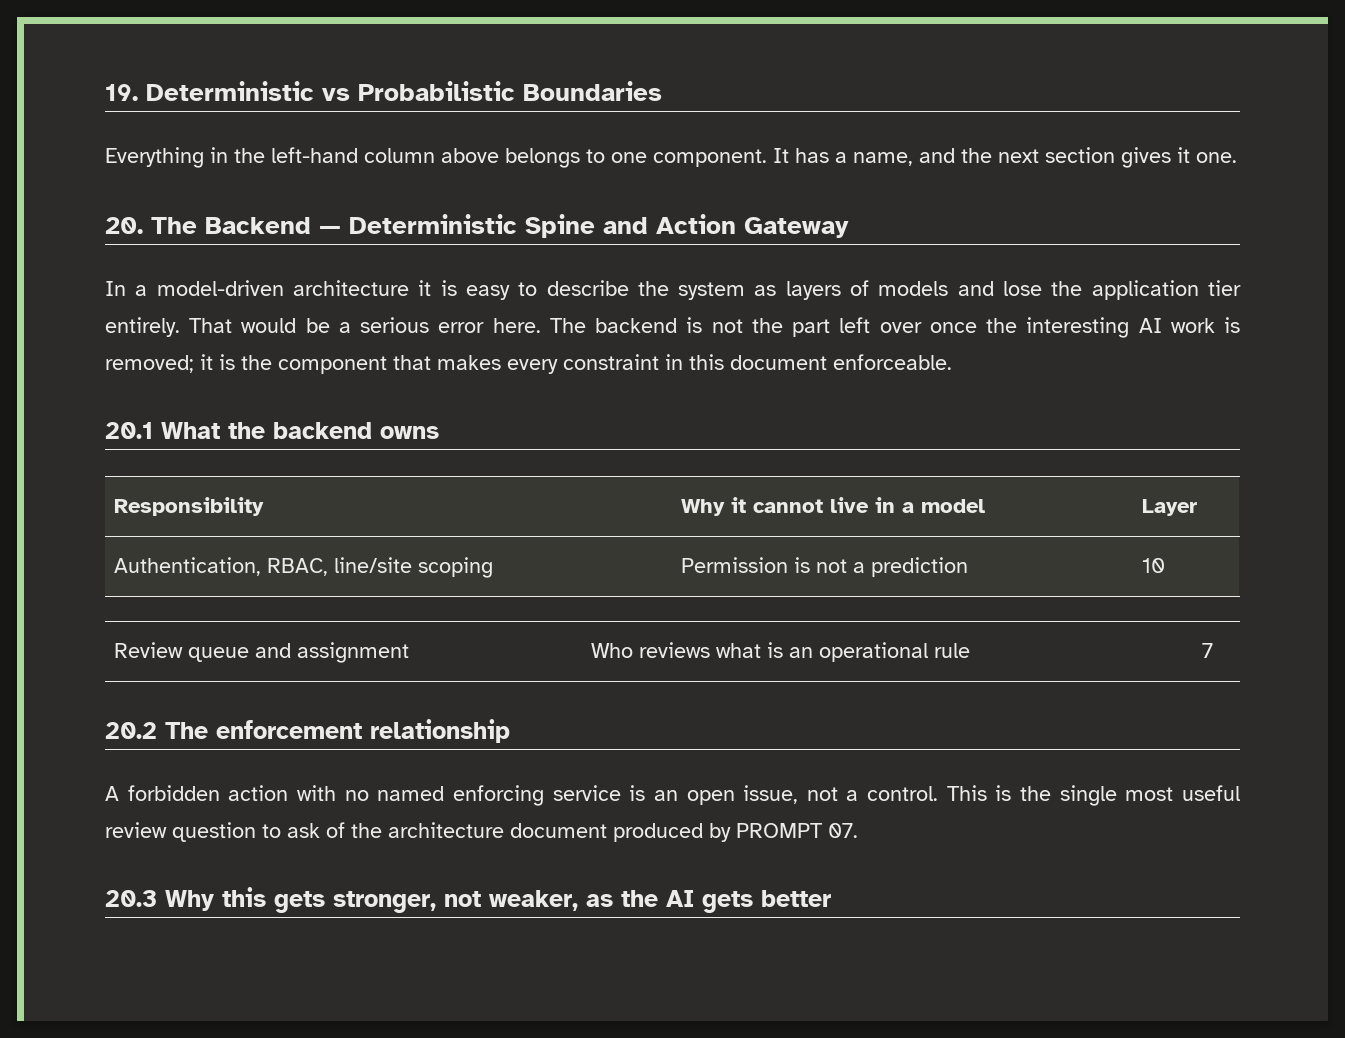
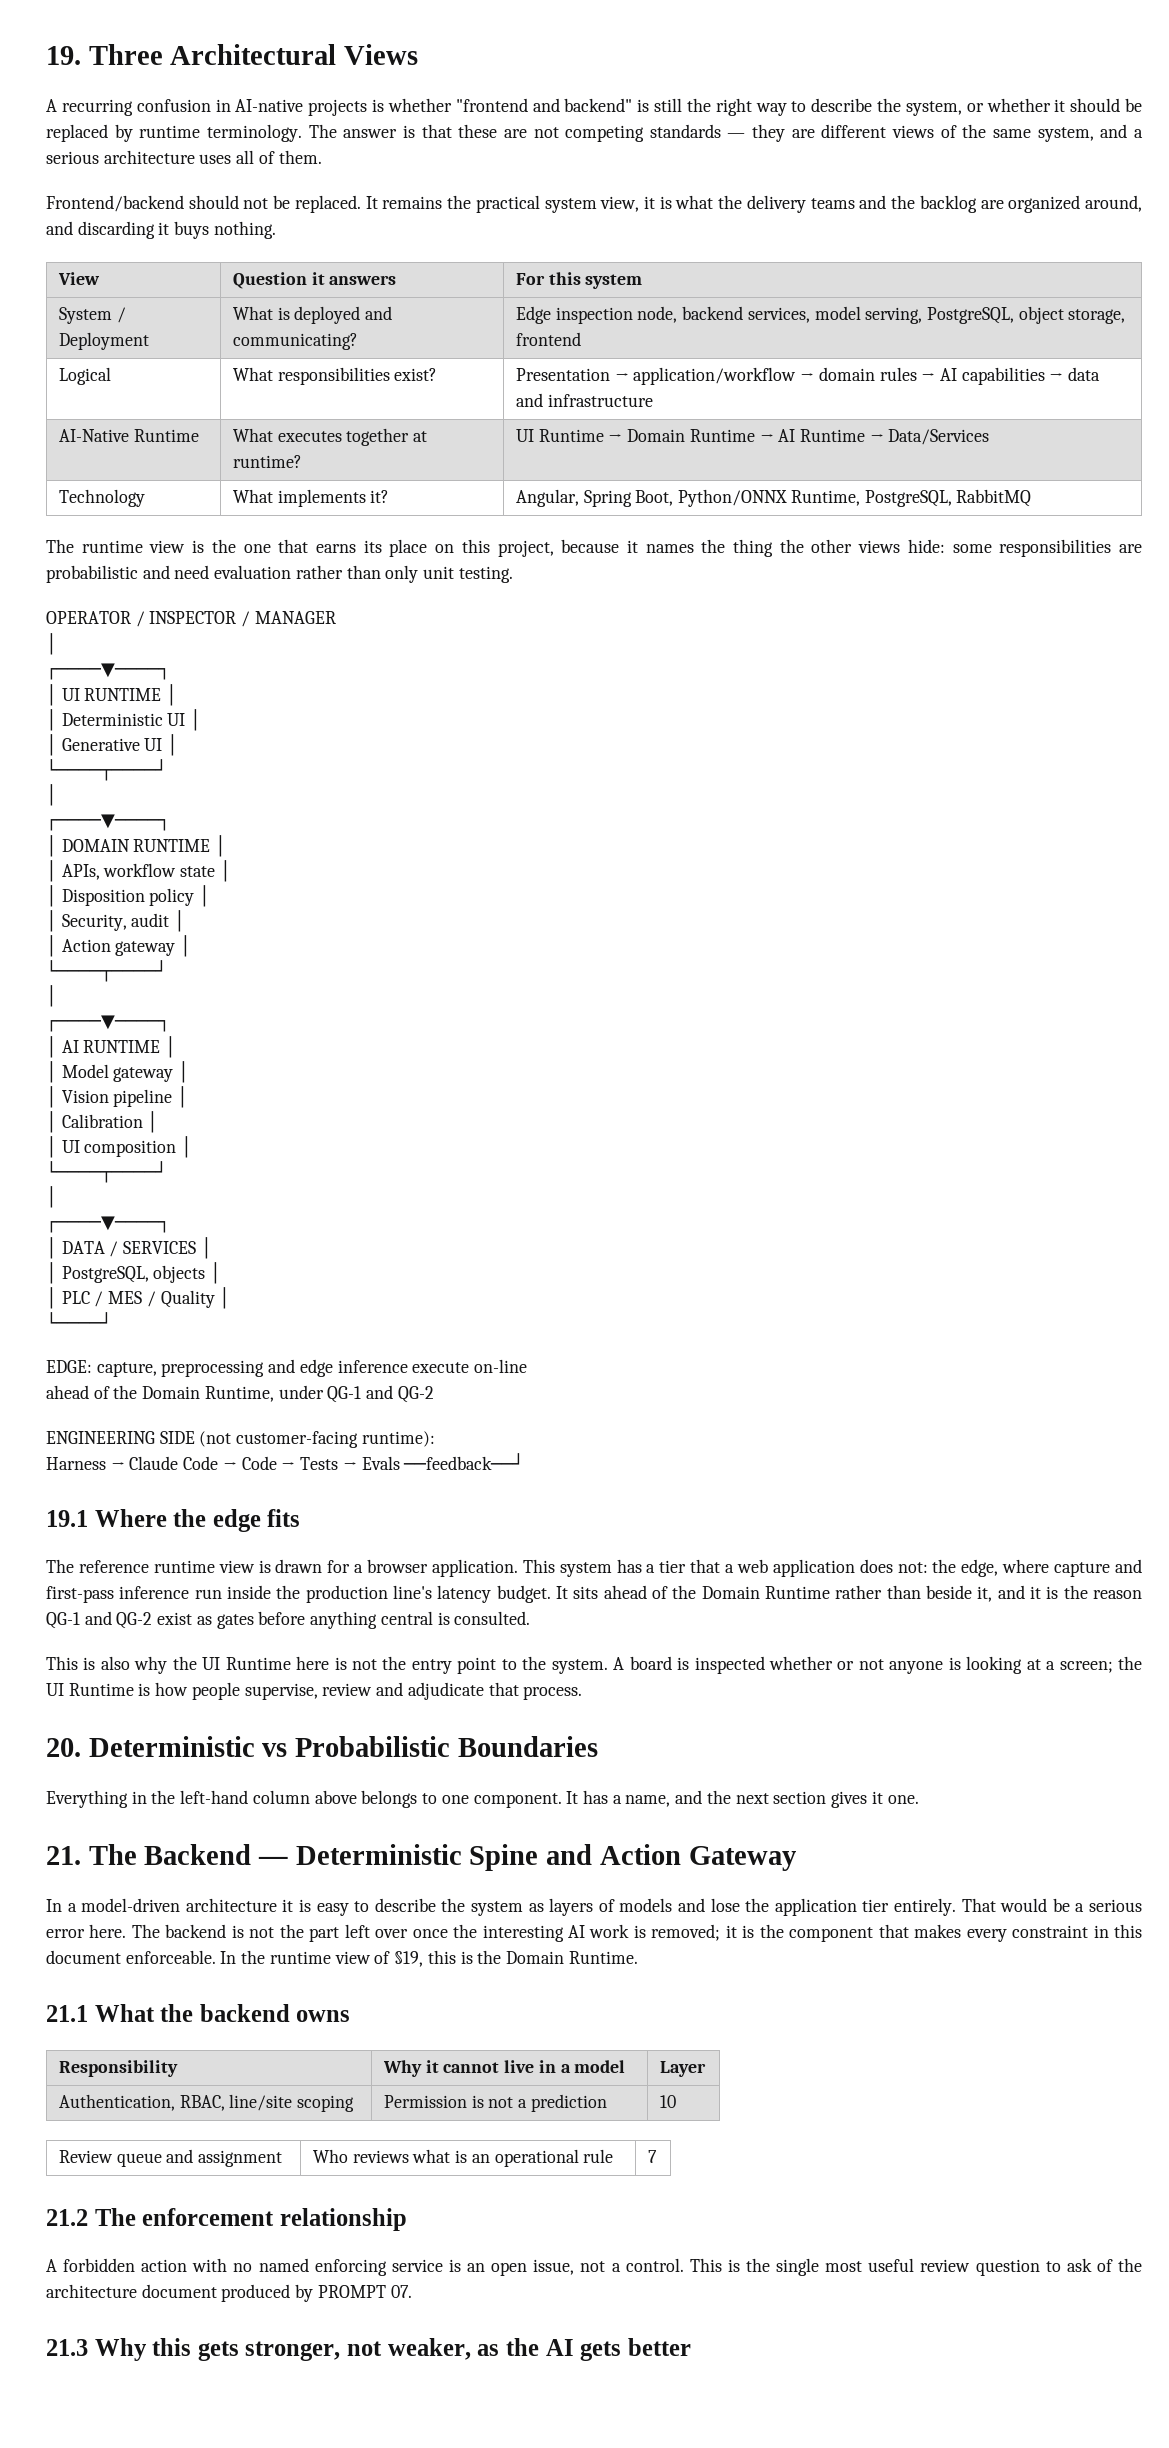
- 19. Deterministic vs Probabilistic Boundaries
+ 19. Three Architectural Views
+ A recurring confusion in AI-native projects is whether "frontend and backend" is still the right way to describe the system, or whether it should be replaced by runtime terminology. The answer is that these are not competing standards — they are different views of the same system, and a serious architecture uses all of them.
+ Frontend/backend should not be replaced. It remains the practical system view, it is what the delivery teams and the backlog are organized around, and discarding it buys nothing.
+ View | Question it answers | For this system
+ System / Deployment | What is deployed and communicating? | Edge inspection node, backend services, model serving, PostgreSQL, object storage, frontend
+ Logical | What responsibilities exist? | Presentation → application/workflow → domain rules → AI capabilities → data and infrastructure
+ AI-Native Runtime | What executes together at runtime? | UI Runtime → Domain Runtime → AI Runtime → Data/Services
+ Technology | What implements it? | Angular, Spring Boot, Python/ONNX Runtime, PostgreSQL, RabbitMQ
+ The runtime view is the one that earns its place on this project, because it names the thing the other views hide: some responsibilities are probabilistic and need evaluation rather than only unit testing.
+ OPERATOR / INSPECTOR / MANAGER
+ │
+ ┌────▼────┐
+ │ UI RUNTIME │
+ │ Deterministic UI │
+ │ Generative UI │
+ └────┬────┘
+ │
+ ┌────▼────┐
+ │ DOMAIN RUNTIME │
+ │ APIs, workflow state │
+ │ Disposition policy │
+ │ Security, audit │
+ │ Action gateway │
+ └────┬────┘
+ │
+ ┌────▼────┐
+ │ AI RUNTIME │
+ │ Model gateway │
+ │ Vision pipeline │
+ │ Calibration │
+ │ UI composition │
+ └────┬────┘
+ │
+ ┌────▼────┐
+ │ DATA / SERVICES │
+ │ PostgreSQL, objects │
+ │ PLC / MES / Quality │
+ └────┘
+ EDGE: capture, preprocessing and edge inference execute on-line
+ ahead of the Domain Runtime, under QG-1 and QG-2
+ ENGINEERING SIDE (not customer-facing runtime):
+ Harness → Claude Code → Code → Tests → Evals ──feedback──┘
+ 19.1 Where the edge fits
+ The reference runtime view is drawn for a browser application. This system has a tier that a web application does not: the edge, where capture and first-pass inference run inside the production line's latency budget. It sits ahead of the Domain Runtime rather than beside it, and it is the reason QG-1 and QG-2 exist as gates before anything central is consulted.
+ This is also why the UI Runtime here is not the entry point to the system. A board is inspected whether or not anyone is looking at a screen; the UI Runtime is how people supervise, review and adjudicate that process.
+ 20. Deterministic vs Probabilistic Boundaries
- 20. The Backend — Deterministic Spine and Action Gateway
+ 21. The Backend — Deterministic Spine and Action Gateway
- The backend is not the part left over once the interesting AI work is removed; it is the component that makes every constraint in this document enforceable.
- 20.1 What the backend owns
+ The backend is not the part left over once the interesting AI work is removed; it is the component that makes every constraint in this document enforceable. In the runtime view of §19, this is the Domain Runtime.
+ 21.1 What the backend owns
- 20.2 The enforcement relationship
+ 21.2 The enforcement relationship
- 20.3 Why this gets stronger, not weaker, as the AI gets better
+ 21.3 Why this gets stronger, not weaker, as the AI gets better

